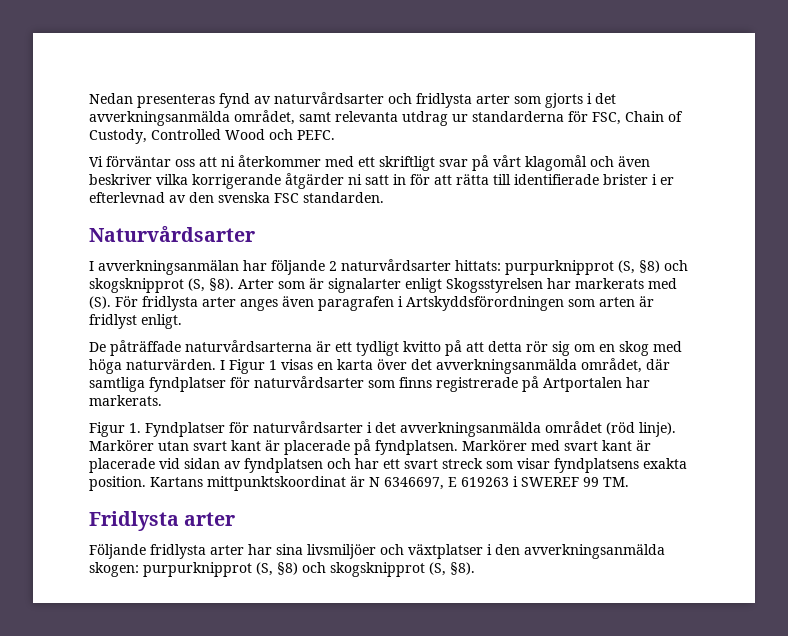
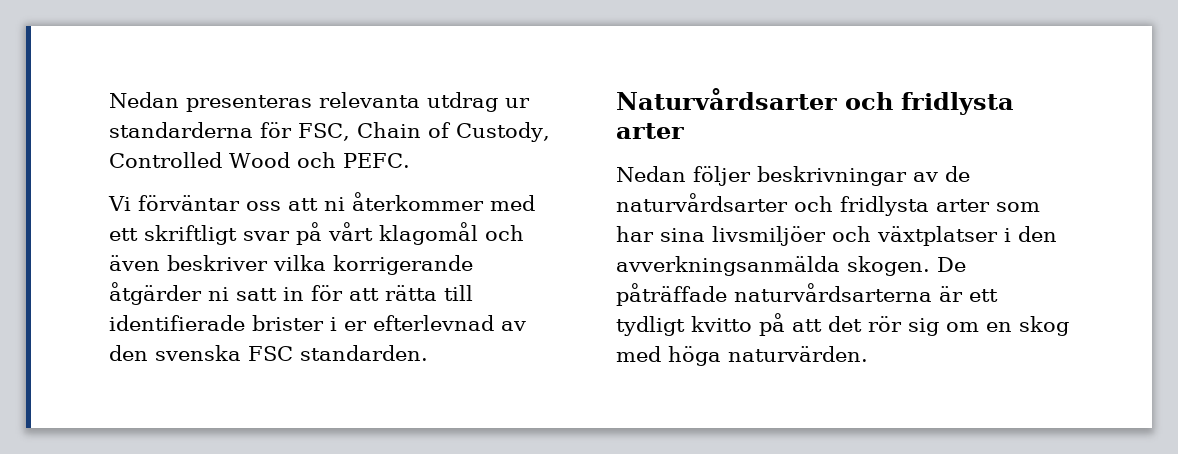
- Nedan presenteras fynd av naturvårdsarter och fridlysta arter som gjorts i det avverkningsanmälda området, samt relevanta utdrag ur standarderna för FSC, Chain of Custody, Controlled Wood och PEFC.
+ Nedan presenteras relevanta utdrag ur standarderna för FSC, Chain of Custody, Controlled Wood och PEFC.
- Naturvårdsarter
- I avverkningsanmälan har följande 2 naturvårdsarter hittats: purpurknipprot (S, §8) och skogsknipprot (S, §8). Arter som är signalarter enligt Skogsstyrelsen har markerats med (S). För fridlysta arter anges även paragrafen i Artskyddsförordningen som arten är fridlyst enligt.
- De påträffade naturvårdsarterna är ett tydligt kvitto på att detta rör sig om en skog med höga naturvärden. I Figur 1 visas en karta över det avverkningsanmälda området, där samtliga fyndplatser för naturvårdsarter som finns registrerade på Artportalen har markerats.
- Figur 1. Fyndplatser för naturvårdsarter i det avverkningsanmälda området (röd linje). Markörer utan svart kant är placerade på fyndplatsen. Markörer med svart kant är placerade vid sidan av fyndplatsen och har ett svart streck som visar fyndplatsens exakta position. Kartans mittpunktskoordinat är N 6346697, E 619263 i SWEREF 99 TM.
- Fridlysta arter
- Följande fridlysta arter har sina livsmiljöer och växtplatser i den avverkningsanmälda skogen: purpurknipprot (S, §8) och skogsknipprot (S, §8).
+ Naturvårdsarter och fridlysta arter
+ Nedan följer beskrivningar av de naturvårdsarter och fridlysta arter som har sina livsmiljöer och växtplatser i den avverkningsanmälda skogen. De påträffade naturvårdsarterna är ett tydligt kvitto på att det rör sig om en skog med höga naturvärden.

